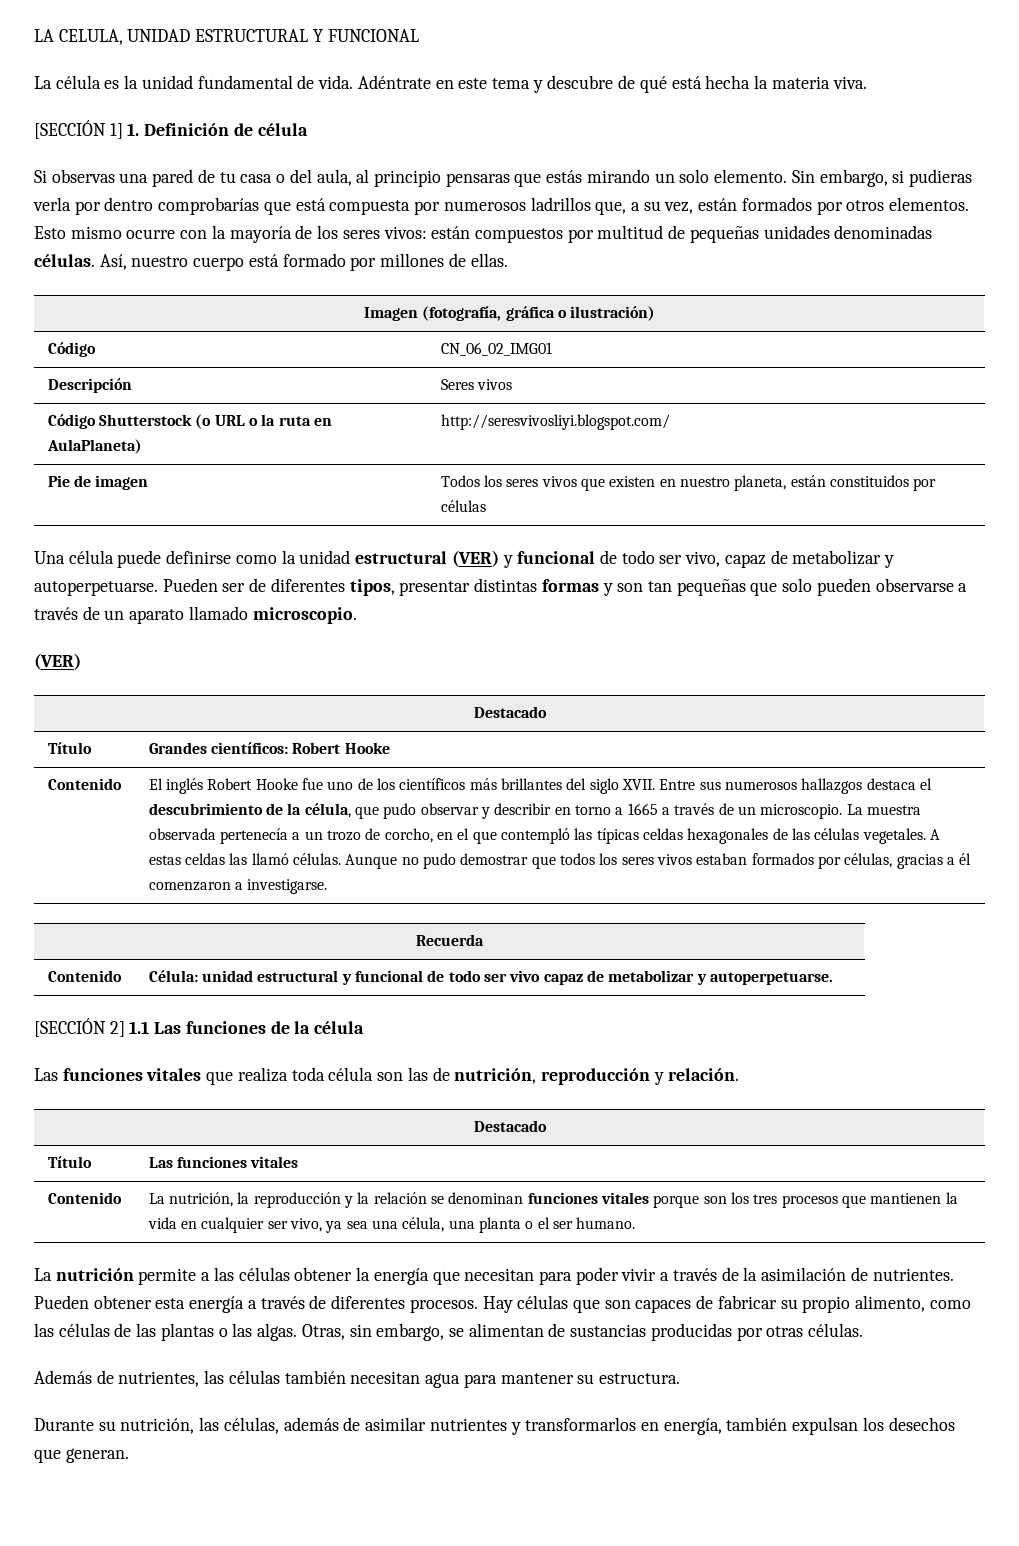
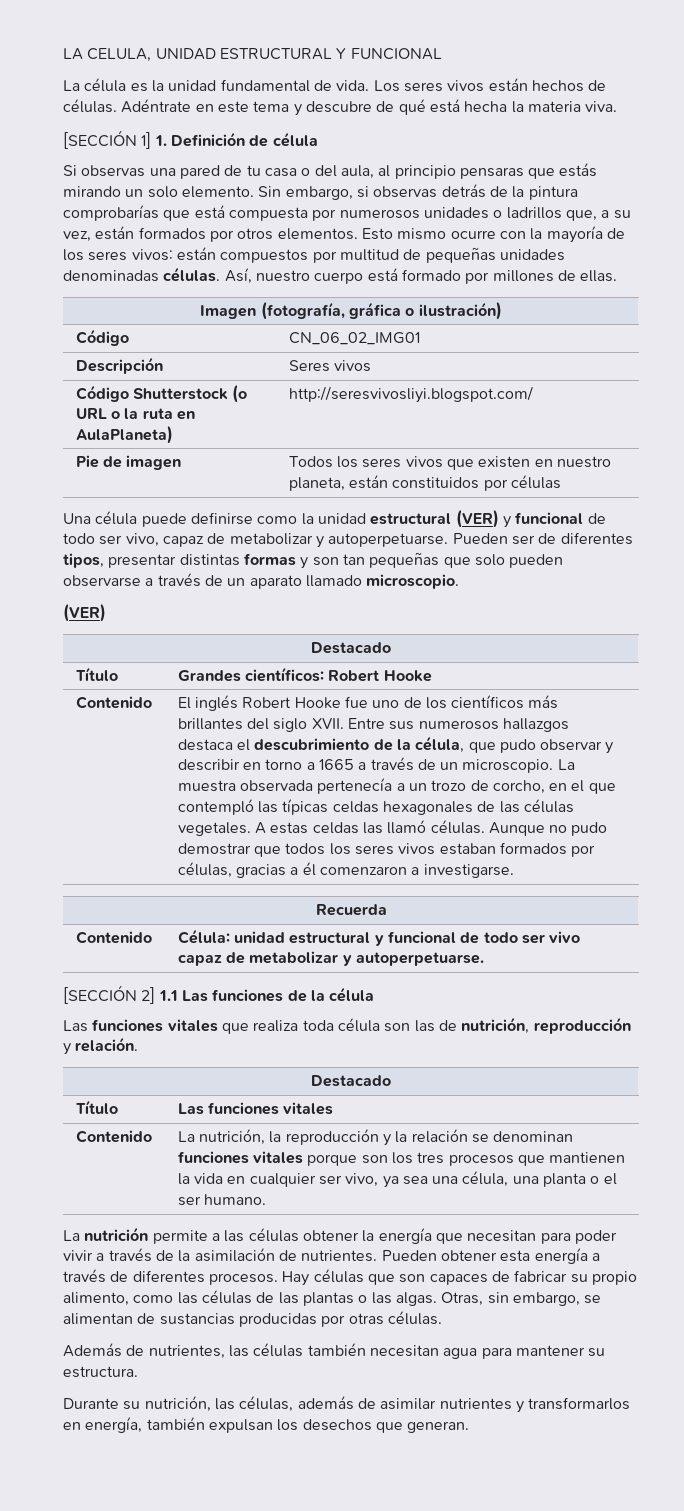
+ Los seres vivos están hechos de células.
- Sin embargo, si pudieras verla por dentro comprobarías que está compuesta por numerosos ladrillos que, a su vez, están formados por otros elementos.
+ Sin embargo, si observas detrás de la pintura comprobarías que está compuesta por numerosos unidades o ladrillos que, a su vez, están formados por otros elementos.

